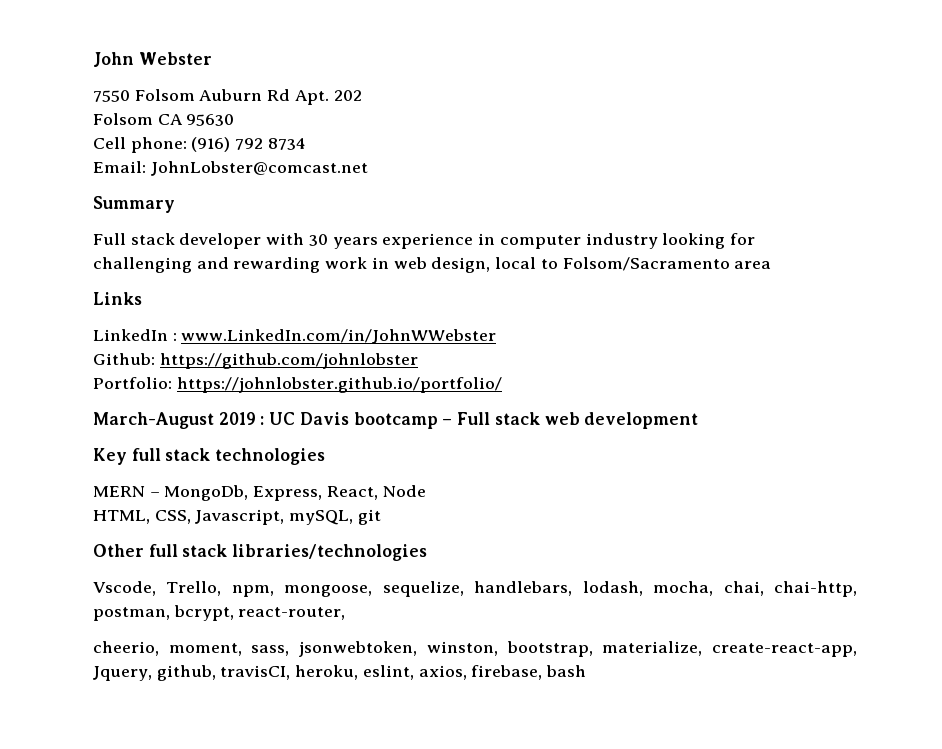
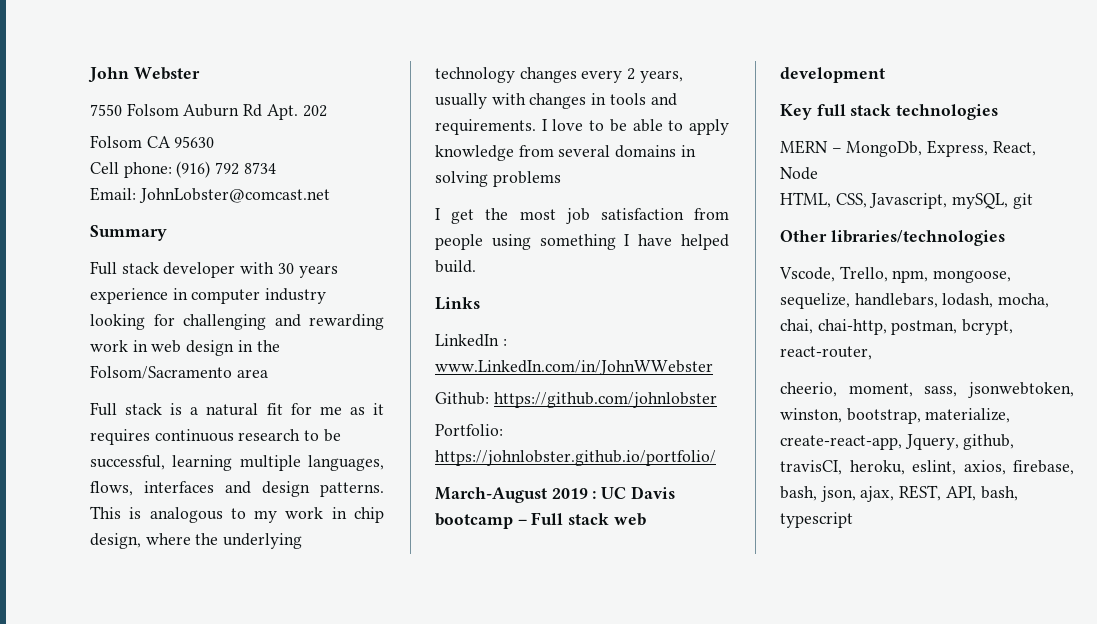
- Full stack developer with 30 years experience in computer industry looking for challenging and rewarding work in web design, local to Folsom/Sacramento area
+ Full stack developer with 30 years experience in computer industry looking for challenging and rewarding work in web design in the Folsom/Sacramento area
+ Full stack is a natural fit for me as it requires continuous research to be successful, learning multiple languages, flows, interfaces and design patterns. This is analogous to my work in chip design, where the underlying technology changes every 2 years, usually with changes in tools and requirements. I love to be able to apply knowledge from several domains in solving problems
+ I get the most job satisfaction from people using something I have helped build.
- Other full stack libraries/technologies
+ Other libraries/technologies
- cheerio, moment, sass, jsonwebtoken, winston, bootstrap, materialize, create-react-app, Jquery, github, travisCI, heroku, eslint, axios, firebase, bash
+ cheerio, moment, sass, jsonwebtoken, winston, bootstrap, materialize, create-react-app, Jquery, github, travisCI, heroku, eslint, axios, firebase, bash, json, ajax, REST, API, bash, typescript

